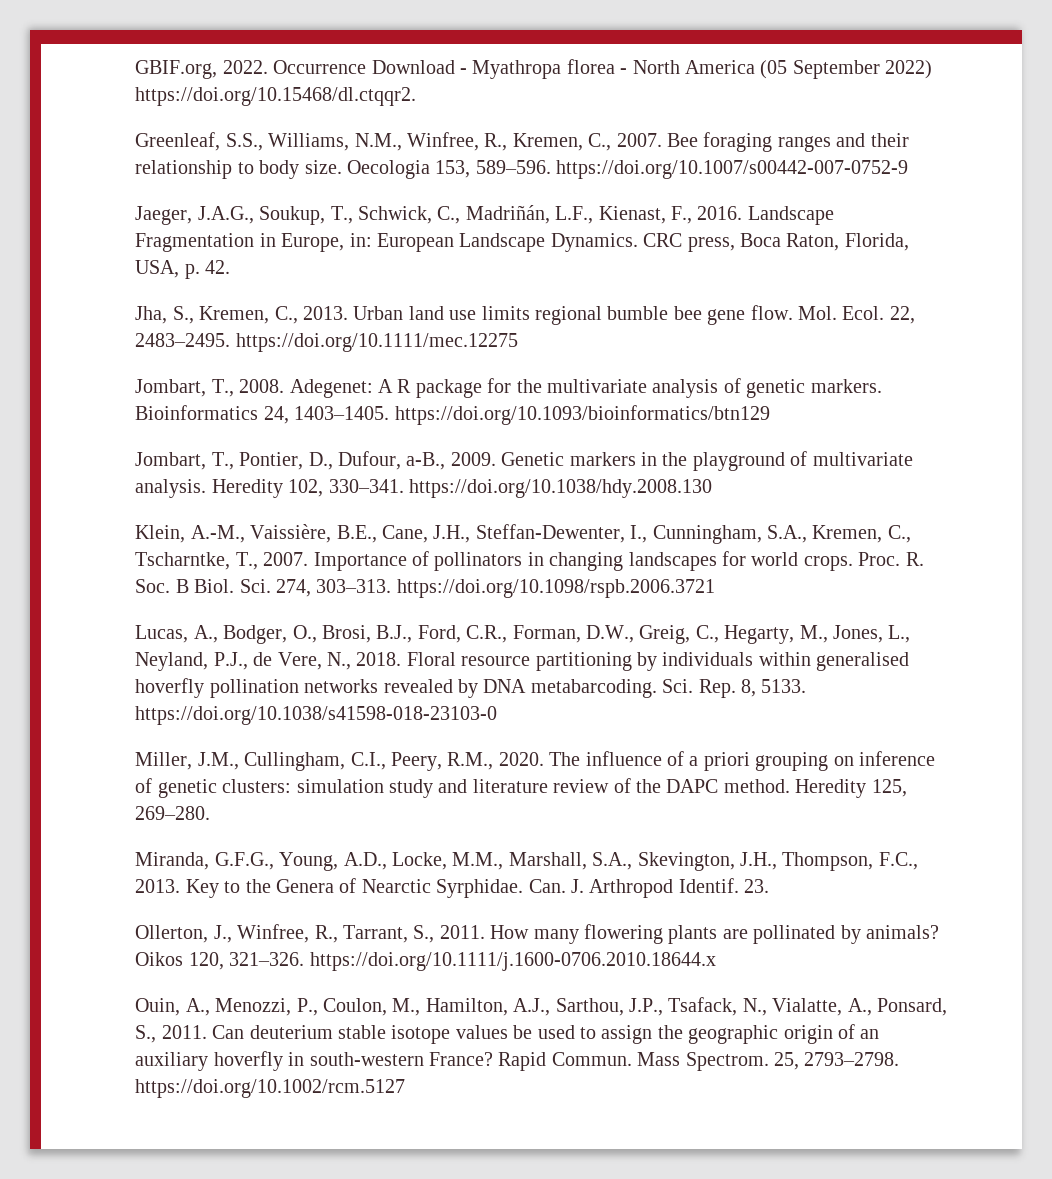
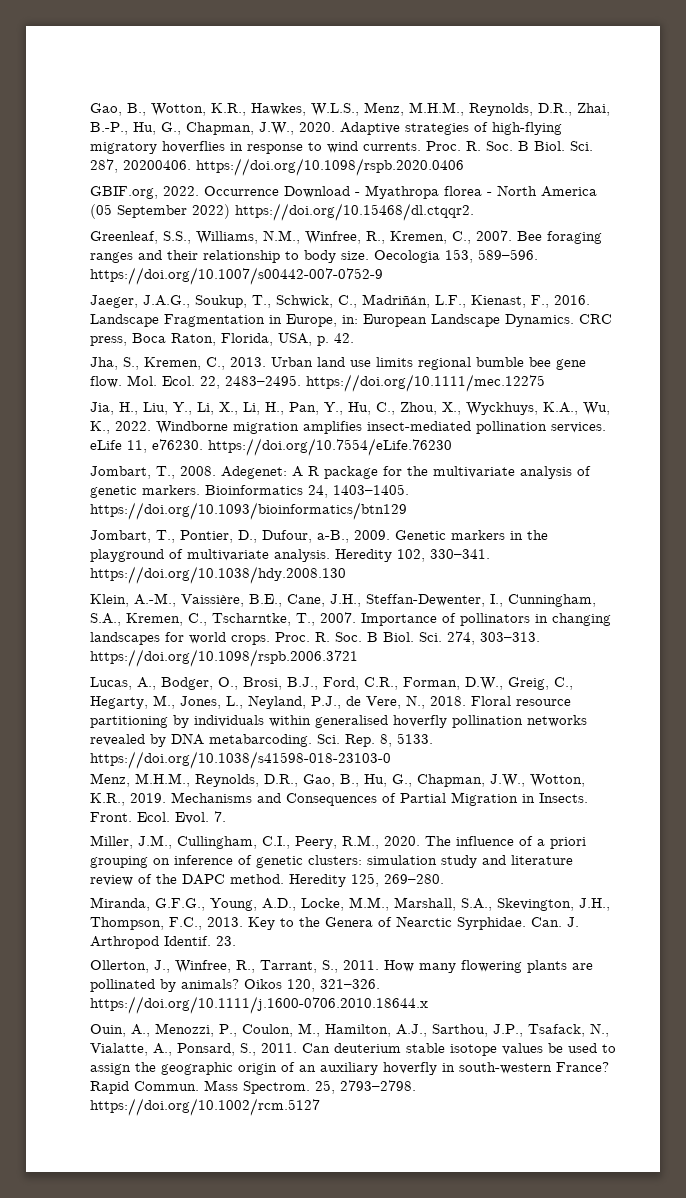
+ Gao, B., Wotton, K.R., Hawkes, W.L.S., Menz, M.H.M., Reynolds, D.R., Zhai, B.-P., Hu, G., Chapman, J.W., 2020. Adaptive strategies of high-flying migratory hoverflies in response to wind currents. Proc. R. Soc. B Biol. Sci. 287, 20200406. https://doi.org/10.1098/rspb.2020.0406
+ Jia, H., Liu, Y., Li, X., Li, H., Pan, Y., Hu, C., Zhou, X., Wyckhuys, K.A., Wu, K., 2022. Windborne migration amplifies insect-mediated pollination services. eLife 11, e76230. https://doi.org/10.7554/eLife.76230
+ Menz, M.H.M., Reynolds, D.R., Gao, B., Hu, G., Chapman, J.W., Wotton, K.R., 2019. Mechanisms and Consequences of Partial Migration in Insects. Front. Ecol. Evol. 7.

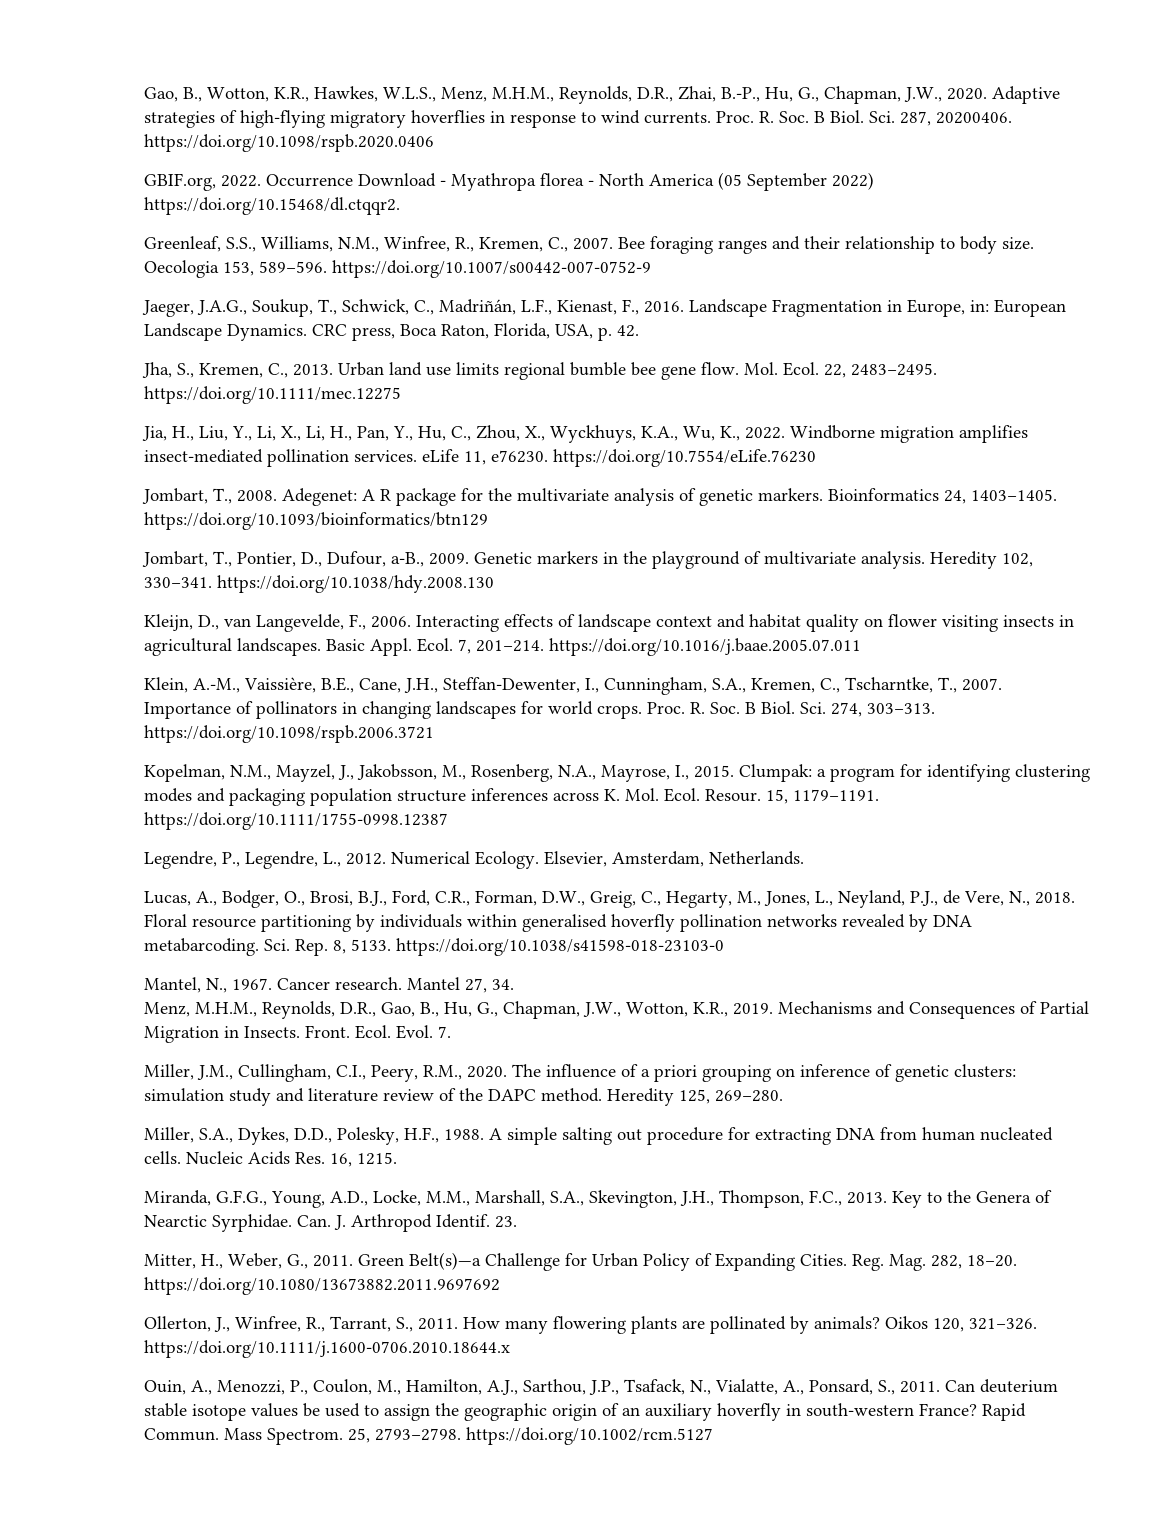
+ Kleijn, D., van Langevelde, F., 2006. Interacting effects of landscape context and habitat quality on flower visiting insects in agricultural landscapes. Basic Appl. Ecol. 7, 201–214. https://doi.org/10.1016/j.baae.2005.07.011
+ Kopelman, N.M., Mayzel, J., Jakobsson, M., Rosenberg, N.A., Mayrose, I., 2015. Clumpak: a program for identifying clustering modes and packaging population structure inferences across K. Mol. Ecol. Resour. 15, 1179–1191. https://doi.org/10.1111/1755-0998.12387
+ Legendre, P., Legendre, L., 2012. Numerical Ecology. Elsevier, Amsterdam, Netherlands.
+ Mantel, N., 1967. Cancer research. Mantel 27, 34.
+ Miller, S.A., Dykes, D.D., Polesky, H.F., 1988. A simple salting out procedure for extracting DNA from human nucleated cells. Nucleic Acids Res. 16, 1215.
+ Mitter, H., Weber, G., 2011. Green Belt(s)—a Challenge for Urban Policy of Expanding Cities. Reg. Mag. 282, 18–20. https://doi.org/10.1080/13673882.2011.9697692

